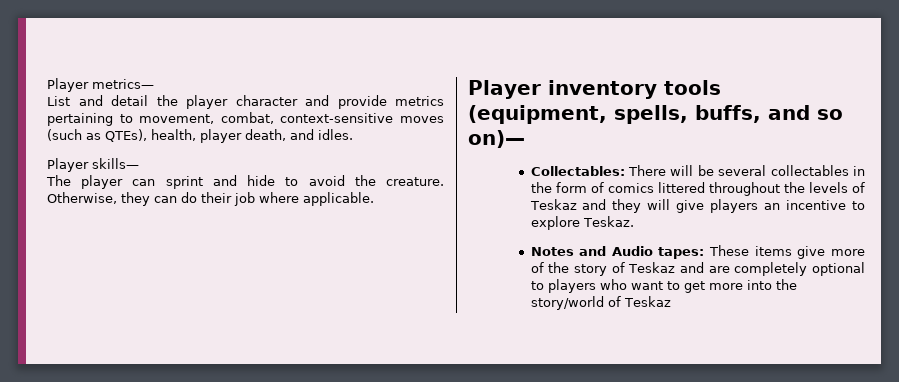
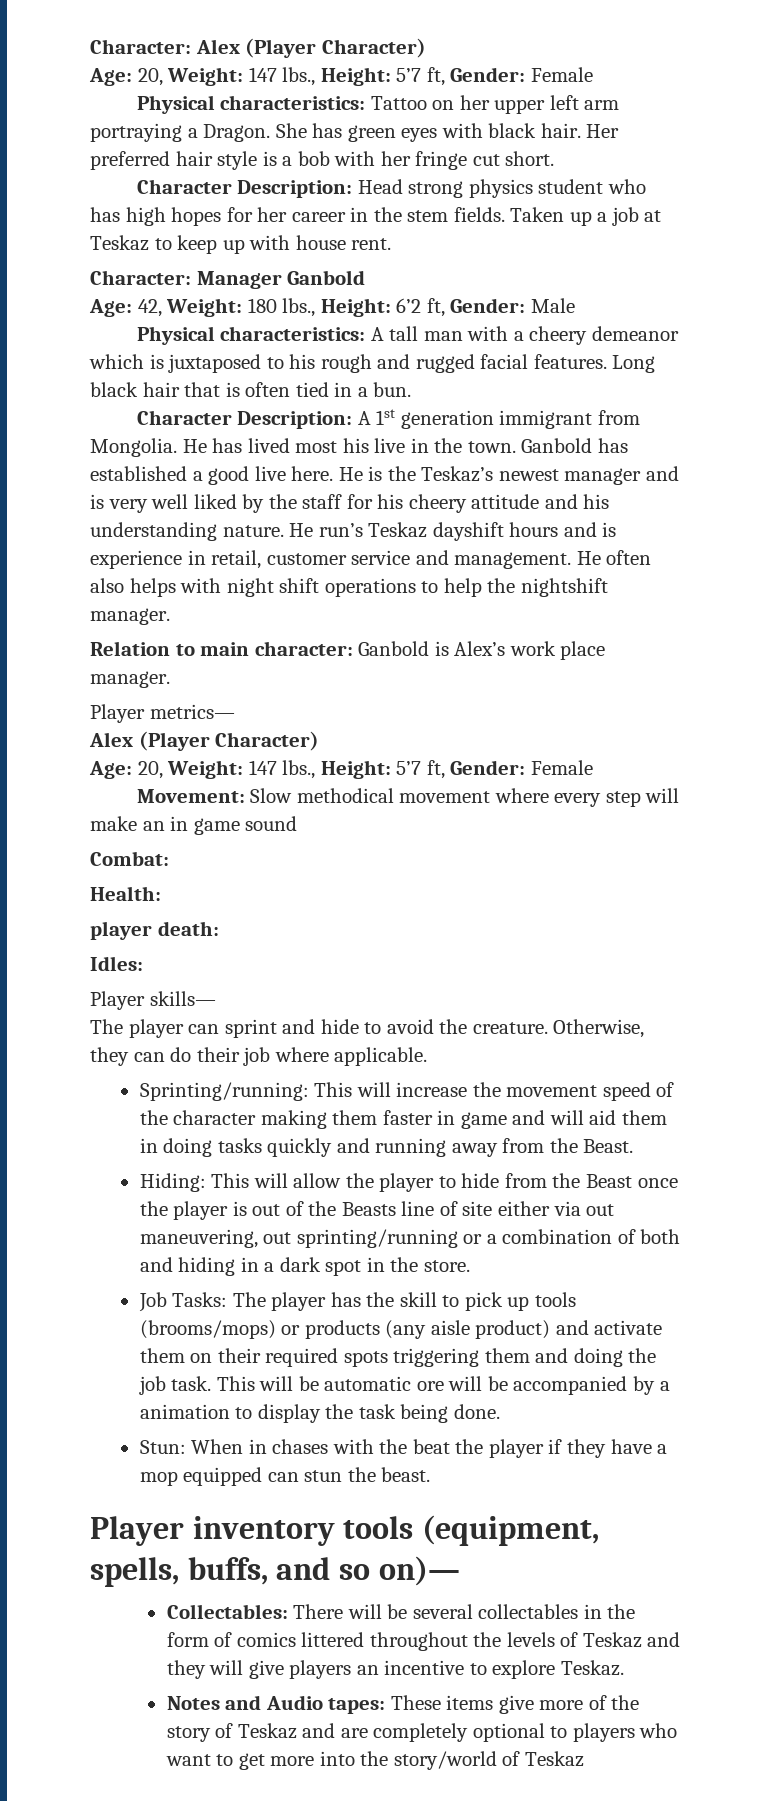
+ Character: Alex (Player Character)
+ Age: 20, Weight: 147 lbs., Height: 5’7 ft, Gender: Female
+ Physical characteristics: Tattoo on her upper left arm portraying a Dragon. She has green eyes with black hair. Her preferred hair style is a bob with her fringe cut short.
+ Character Description: Head strong physics student who has high hopes for her career in the stem fields. Taken up a job at Teskaz to keep up with house rent.
+ Character: Manager Ganbold
+ Age: 42, Weight: 180 lbs., Height: 6’2 ft, Gender: Male
+ Physical characteristics: A tall man with a cheery demeanor which is juxtaposed to his rough and rugged facial features. Long black hair that is often tied in a bun.
+ Character Description: A 1st generation immigrant from Mongolia. He has lived most his live in the town. Ganbold has established a good live here. He is the Teskaz’s newest manager and is very well liked by the staff for his cheery attitude and his understanding nature. He run’s Teskaz dayshift hours and is experience in retail, customer service and management. He often also helps with night shift operations to help the nightshift manager.
+ Relation to main character: Ganbold is Alex’s work place manager.
  Player metrics—
- List and detail the player character and provide metrics pertaining to movement, combat, context-sensitive moves (such as QTEs), health, player death, and idles.
+ Alex (Player Character)
+ Age: 20, Weight: 147 lbs., Height: 5’7 ft, Gender: Female
+ Movement: Slow methodical movement where every step will make an in game sound
+ Combat:
+ Health:
+ player death:
+ Idles:
+ Sprinting/running: This will increase the movement speed of the character making them faster in game and will aid them in doing tasks quickly and running away from the Beast.
+ Hiding: This will allow the player to hide from the Beast once the player is out of the Beasts line of site either via out maneuvering, out sprinting/running or a combination of both and hiding in a dark spot in the store.
+ Job Tasks: The player has the skill to pick up tools (brooms/mops) or products (any aisle product) and activate them on their required spots triggering them and doing the job task. This will be automatic ore will be accompanied by a animation to display the task being done.
+ Stun: When in chases with the beat the player if they have a mop equipped can stun the beast.

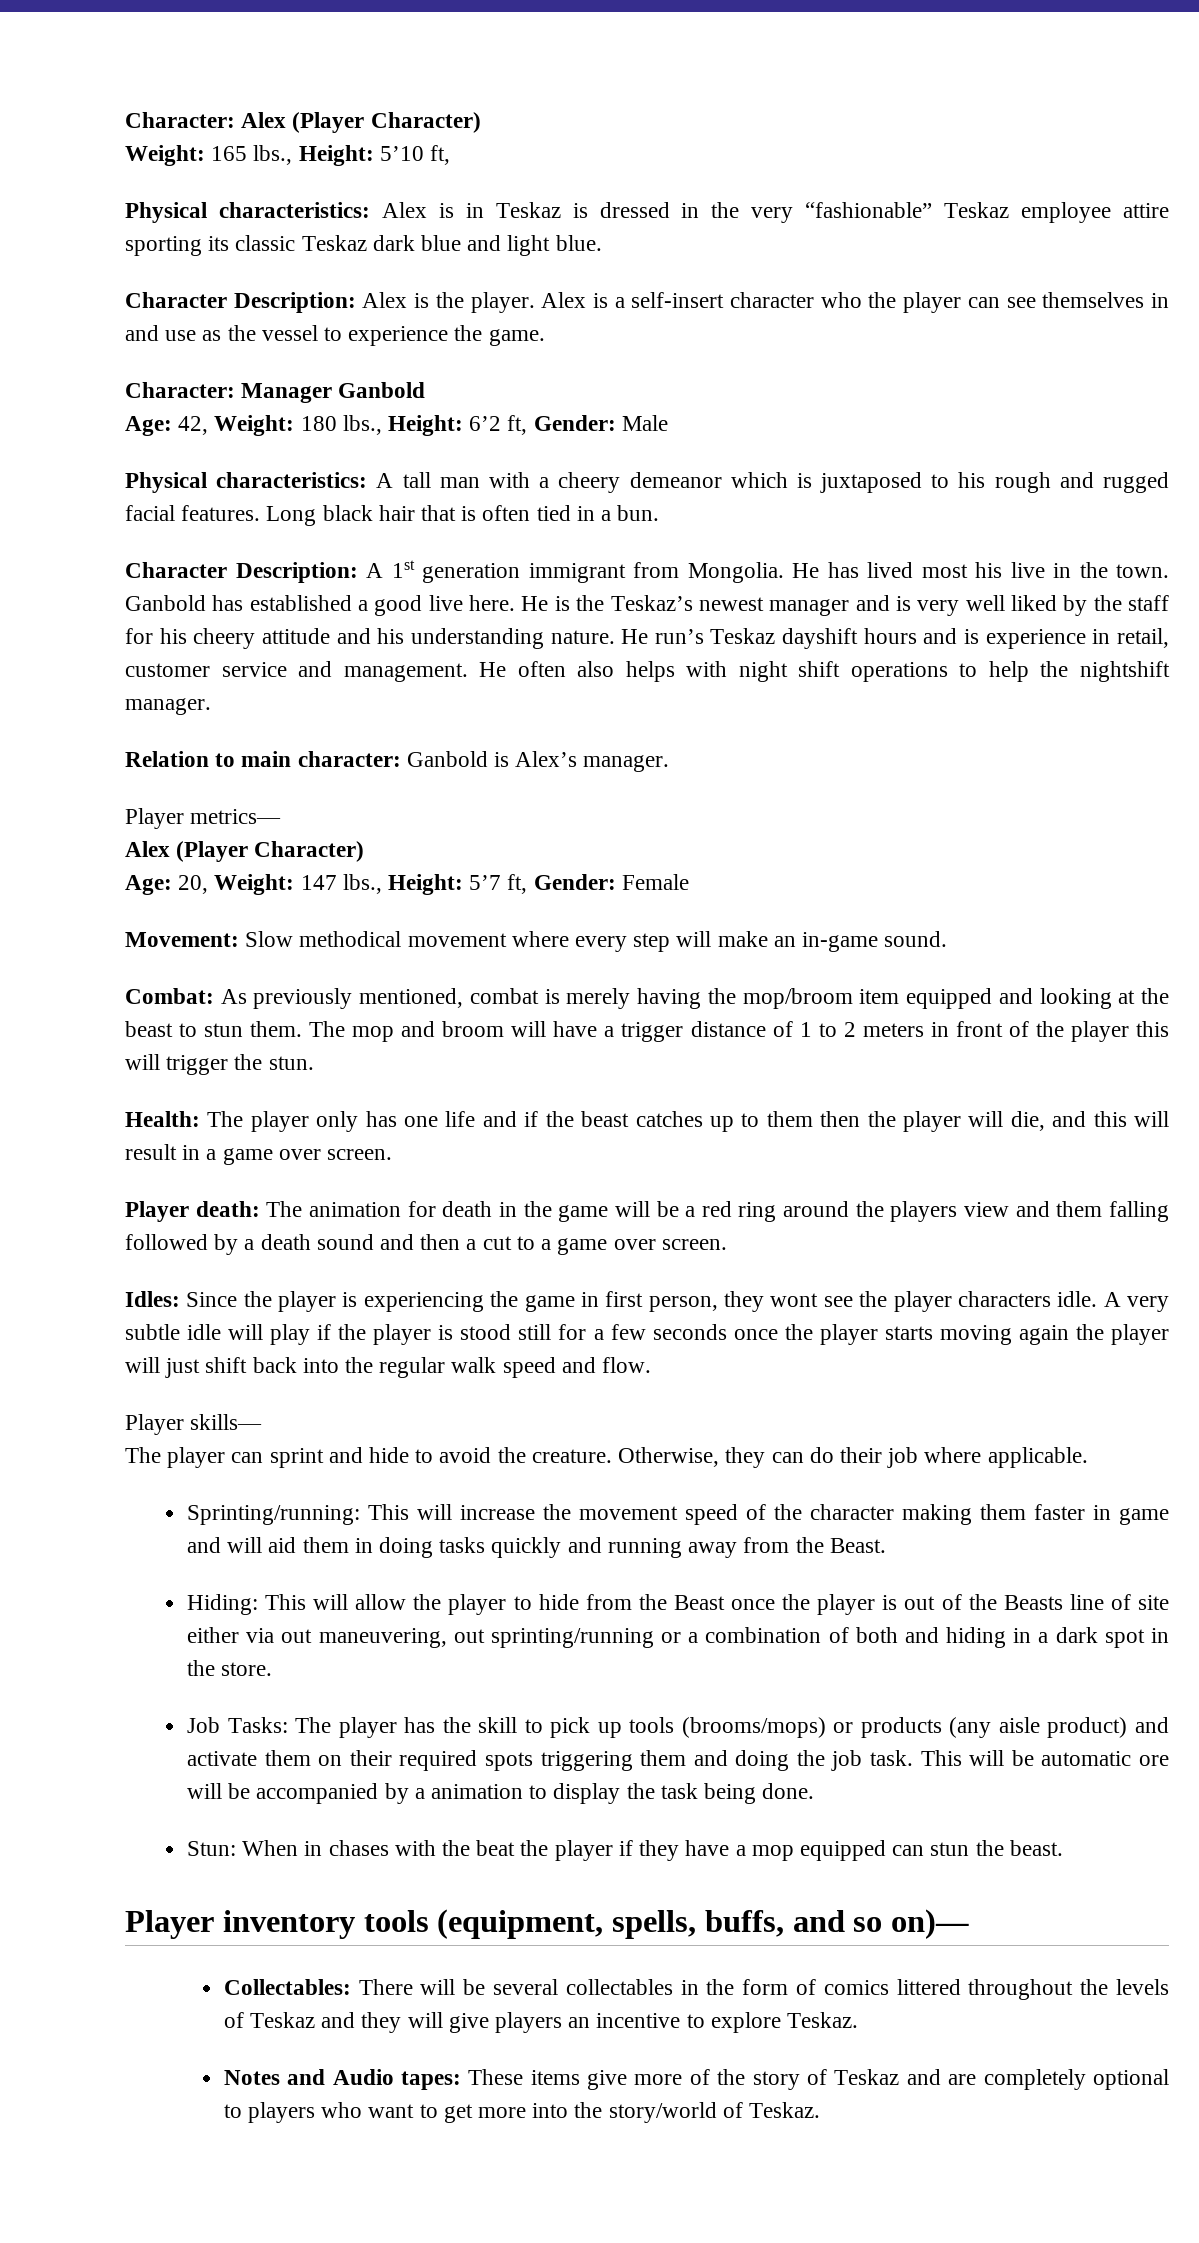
  Character: Alex (Player Character)
- Age: 20, Weight: 147 lbs., Height: 5’7 ft, Gender: Female
- Physical characteristics: Tattoo on her upper left arm portraying a Dragon. She has green eyes with black hair. Her preferred hair style is a bob with her fringe cut short.
- Character Description: Head strong physics student who has high hopes for her career in the stem fields. Taken up a job at Teskaz to keep up with house rent.
+ Weight: 165 lbs., Height: 5’10 ft,
+ Physical characteristics: Alex is in Teskaz is dressed in the very “fashionable” Teskaz employee attire sporting its classic Teskaz dark blue and light blue.
+ Character Description: Alex is the player. Alex is a self-insert character who the player can see themselves in and use as the vessel to experience the game.
- Relation to main character: Ganbold is Alex’s work place manager.
+ Relation to main character: Ganbold is Alex’s manager.
- Movement: Slow methodical movement where every step will make an in game sound
- Combat:
- Health:
- player death:
- Idles:
+ Movement: Slow methodical movement where every step will make an in-game sound.
+ Combat: As previously mentioned, combat is merely having the mop/broom item equipped and looking at the beast to stun them. The mop and broom will have a trigger distance of 1 to 2 meters in front of the player this will trigger the stun.
+ Health: The player only has one life and if the beast catches up to them then the player will die, and this will result in a game over screen.
+ Player death: The animation for death in the game will be a red ring around the players view and them falling followed by a death sound and then a cut to a game over screen.
+ Idles: Since the player is experiencing the game in first person, they wont see the player characters idle. A very subtle idle will play if the player is stood still for a few seconds once the player starts moving again the player will just shift back into the regular walk speed and flow.
- Notes and Audio tapes: These items give more of the story of Teskaz and are completely optional to players who want to get more into the story/world of Teskaz
+ Notes and Audio tapes: These items give more of the story of Teskaz and are completely optional to players who want to get more into the story/world of Teskaz.

